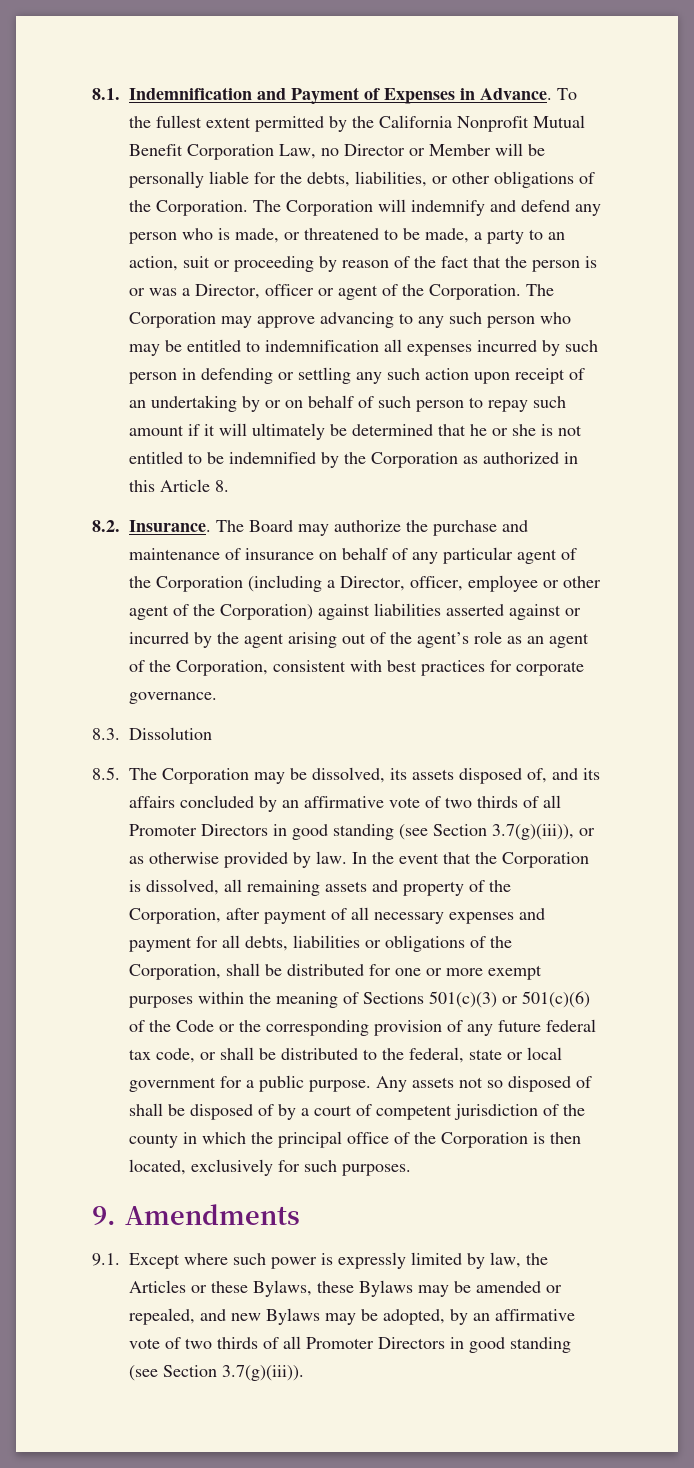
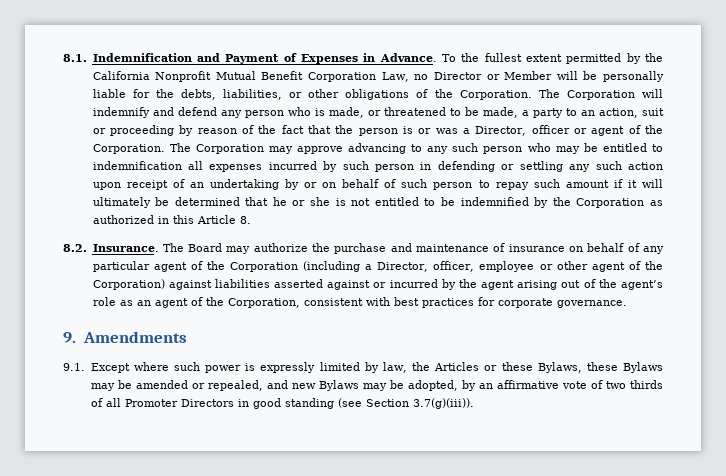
- 8.3. Dissolution
- 8.5. The Corporation may be dissolved, its assets disposed of, and its affairs concluded by an affirmative vote of two thirds of all Promoter Directors in good standing (see Section 3.7(g)(iii)), or as otherwise provided by law. In the event that the Corporation is dissolved, all remaining assets and property of the Corporation, after payment of all necessary expenses and payment for all debts, liabilities or obligations of the Corporation, shall be distributed for one or more exempt purposes within the meaning of Sections 501(c)(3) or 501(c)(6) of the Code or the corresponding provision of any future federal tax code, or shall be distributed to the federal, state or local government for a public purpose. Any assets not so disposed of shall be disposed of by a court of competent jurisdiction of the county in which the principal office of the Corporation is then located, exclusively for such purposes.

